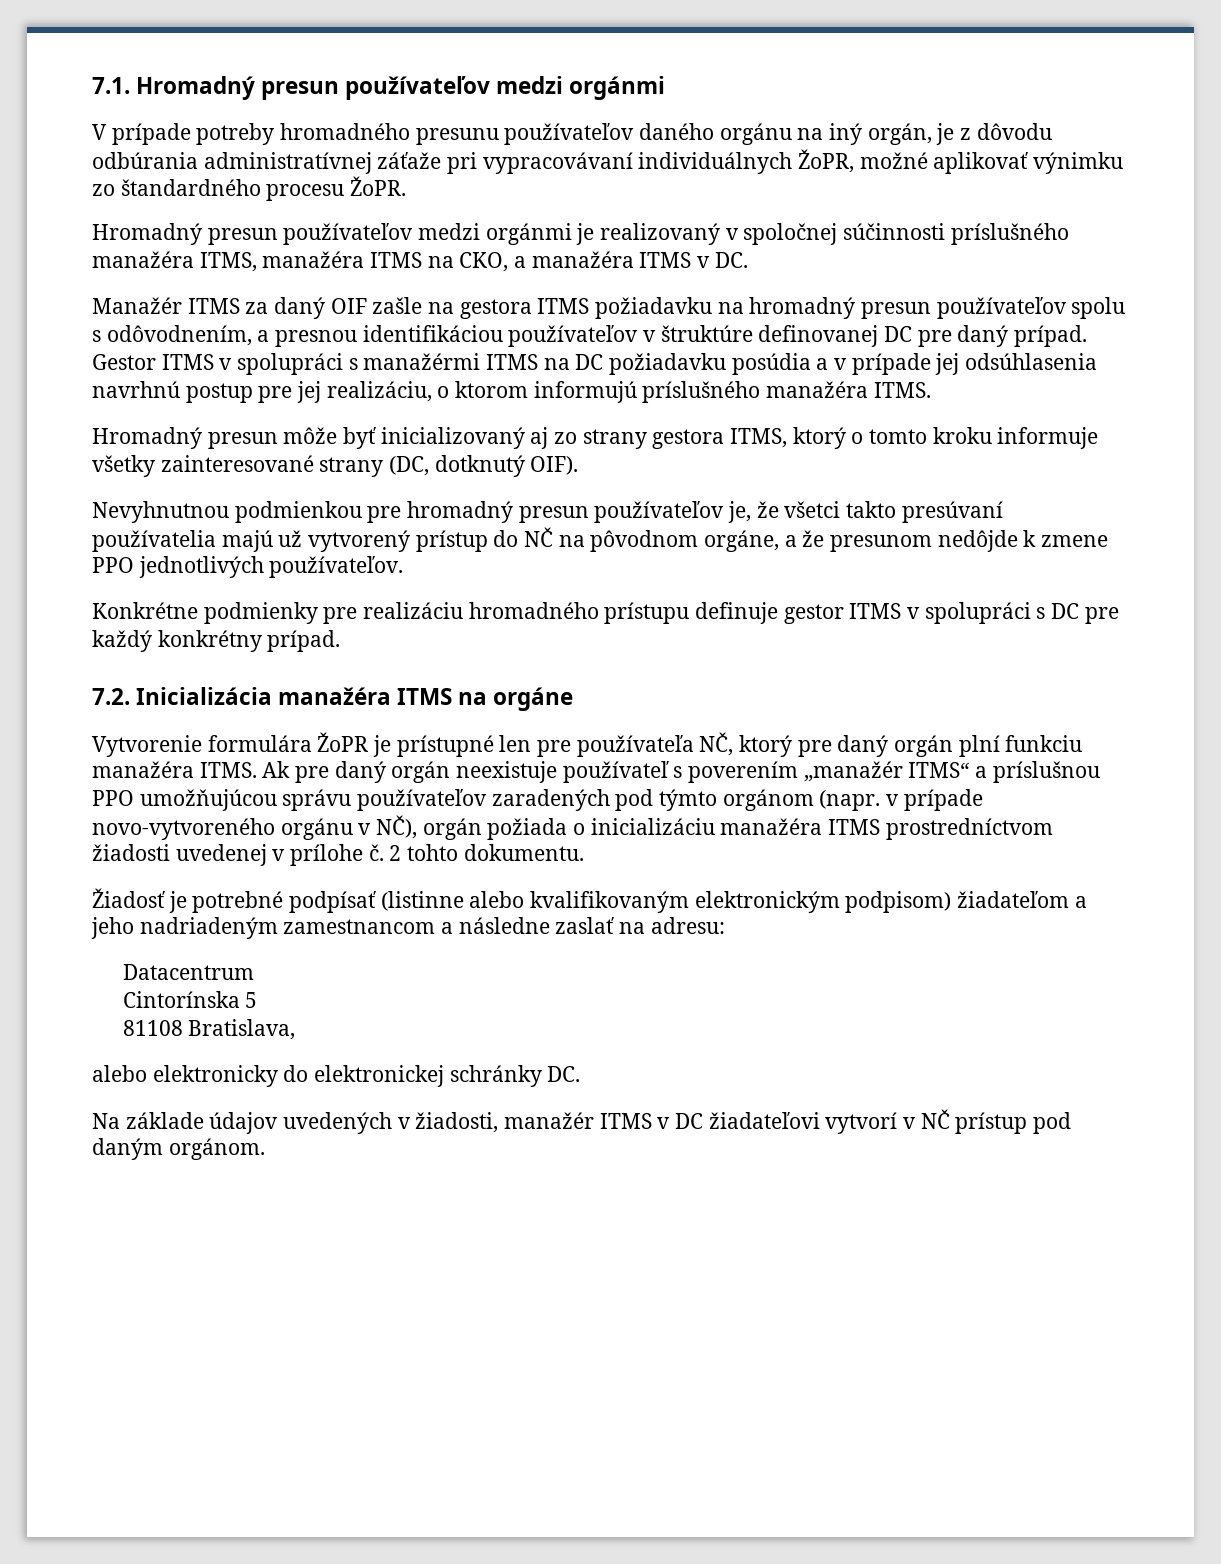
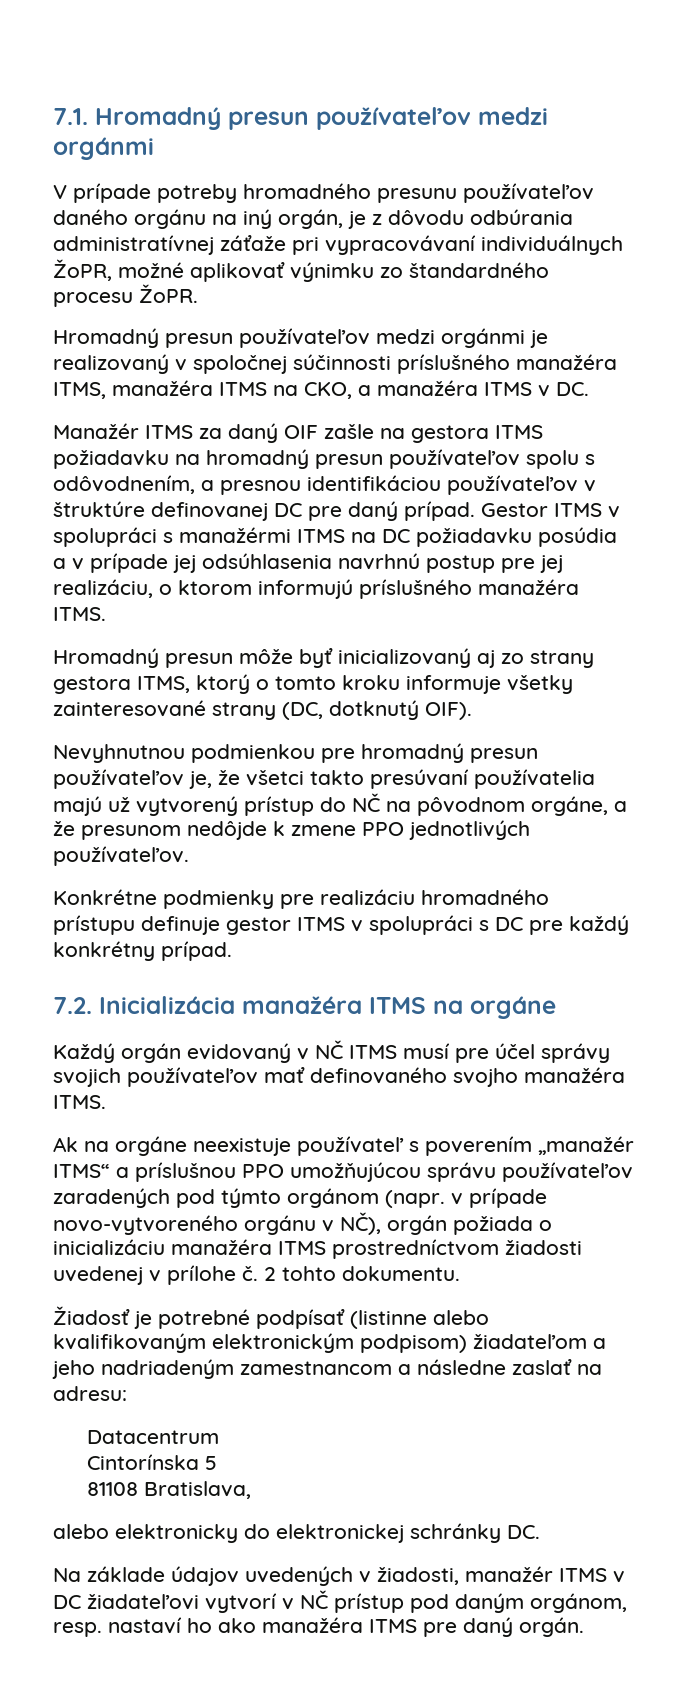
- Vytvorenie formulára ŽoPR je prístupné len pre používateľa NČ, ktorý pre daný orgán plní funkciu manažéra ITMS. Ak pre daný orgán neexistuje používateľ s poverením „manažér ITMS“ a príslušnou PPO umožňujúcou správu používateľov zaradených pod týmto orgánom (napr. v prípade novo-vytvoreného orgánu v NČ), orgán požiada o inicializáciu manažéra ITMS prostredníctvom žiadosti uvedenej v prílohe č.
+ Každý orgán evidovaný v NČ ITMS musí pre účel správy svojich používateľov mať definovaného svojho manažéra ITMS.
+ Ak na orgáne neexistuje používateľ s poverením „manažér ITMS“ a príslušnou PPO umožňujúcou správu používateľov zaradených pod týmto orgánom (napr. v prípade novo-vytvoreného orgánu v NČ), orgán požiada o inicializáciu manažéra ITMS prostredníctvom žiadosti uvedenej v prílohe č.
- Na základe údajov uvedených v žiadosti, manažér ITMS v DC žiadateľovi vytvorí v NČ prístup pod daným orgánom.
+ Na základe údajov uvedených v žiadosti, manažér ITMS v DC žiadateľovi vytvorí v NČ prístup pod daným orgánom, resp. nastaví ho ako manažéra ITMS pre daný orgán.

